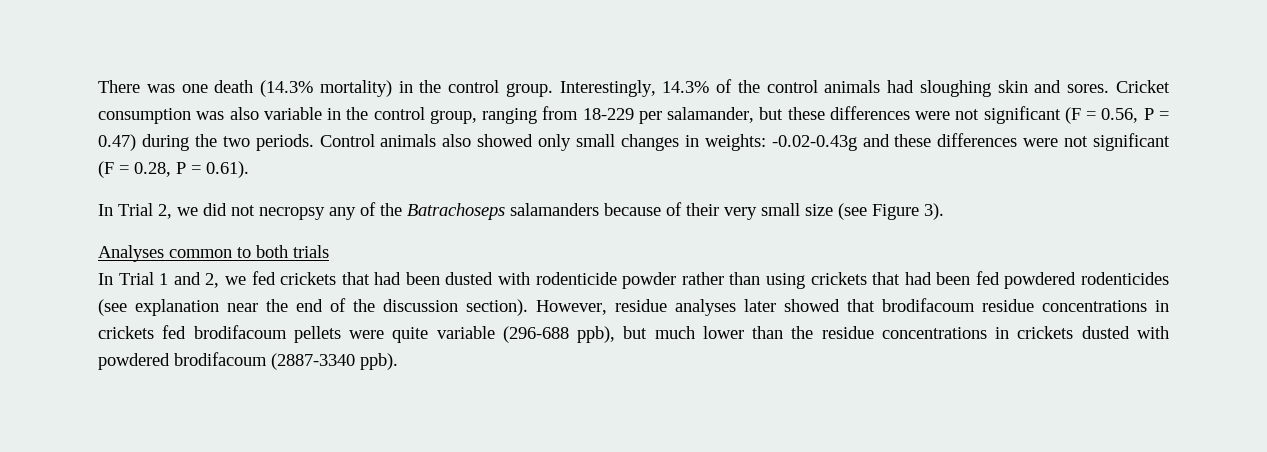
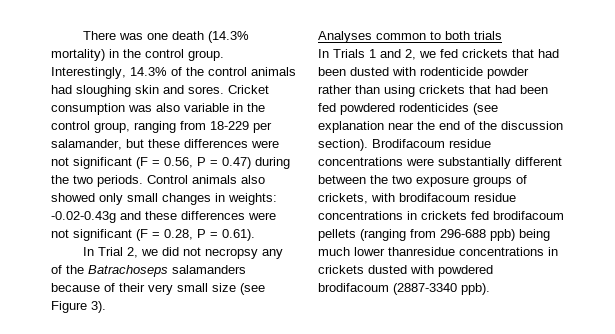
- In Trial 1 and 2, we fed crickets that had been dusted with rodenticide powder rather than using crickets that had been fed powdered rodenticides (see explanation near the end of the discussion section).
+ In Trials 1 and 2, we fed crickets that had been dusted with rodenticide powder rather than using crickets that had been fed powdered rodenticides (see explanation near the end of the discussion section).
- However, residue analyses later showed that brodifacoum residue concentrations in crickets fed brodifacoum pellets were quite variable (296-688 ppb), but much lower than the residue concentrations in crickets dusted with powdered brodifacoum (2887-3340 ppb).
+ Brodifacoum residue concentrations were substantially different between the two exposure groups of crickets, with brodifacoum residue concentrations in crickets fed brodifacoum pellets (ranging from 296-688 ppb) being much lower thanresidue concentrations in crickets dusted with powdered brodifacoum (2887-3340 ppb).

